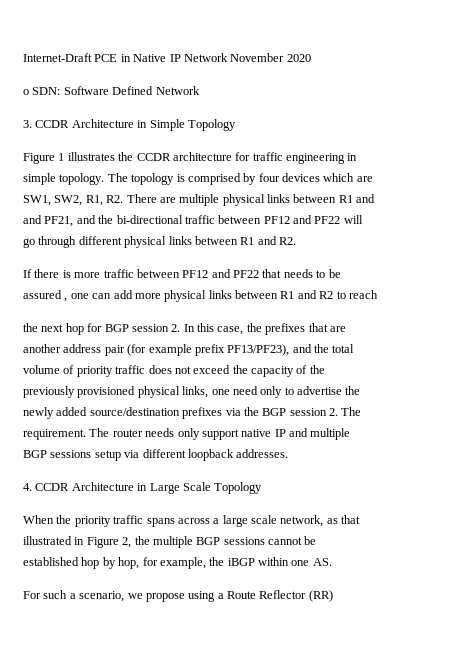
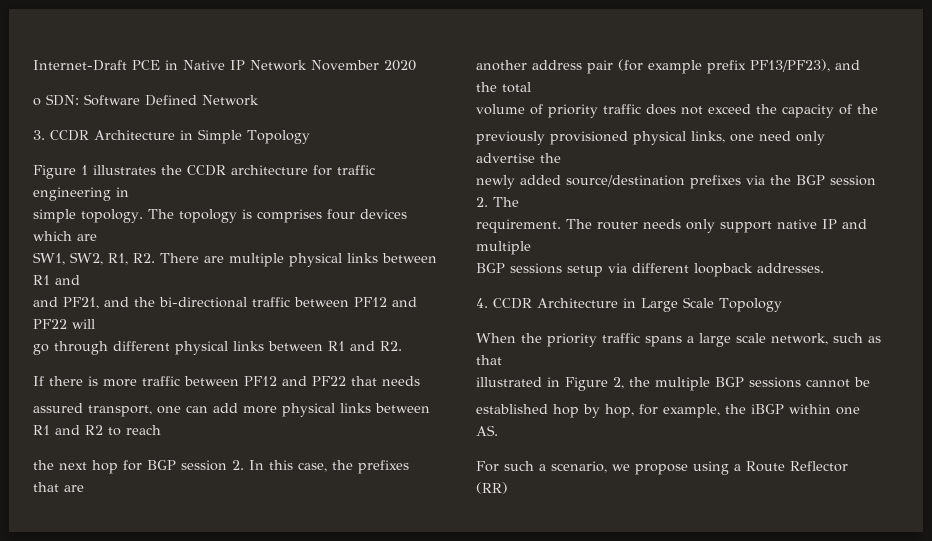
- The topology is comprised by four devices which are
+ The topology is comprises four devices which are
- If there is more traffic between PF12 and PF22 that needs to be
+ If there is more traffic between PF12 and PF22 that needs
- assured , one can add more physical links between R1 and R2 to reach
+ assured transport, one can add more physical links between R1 and R2 to reach
- previously provisioned physical links, one need only to advertise the
+ previously provisioned physical links, one need only advertise the
- When the priority traffic spans across a large scale network, as that
+ When the priority traffic spans a large scale network, such as that

